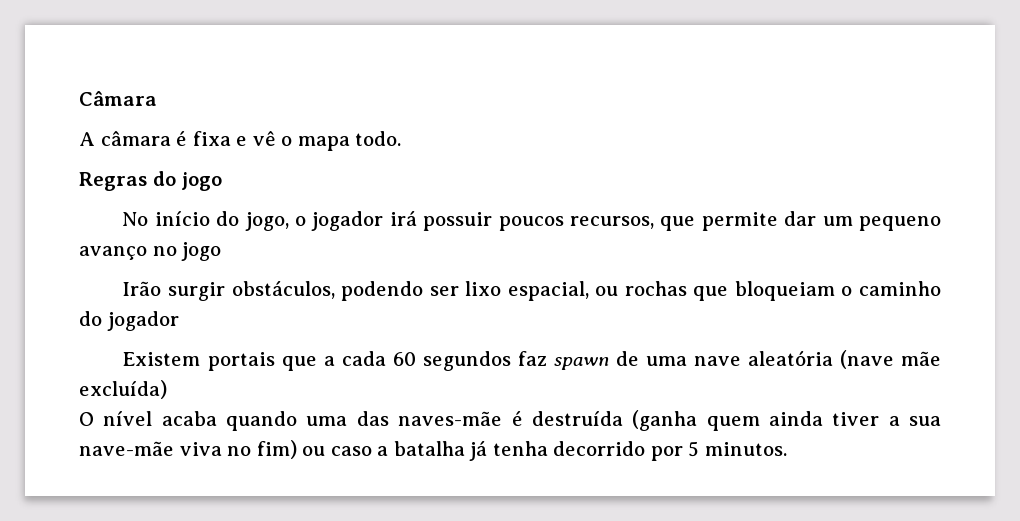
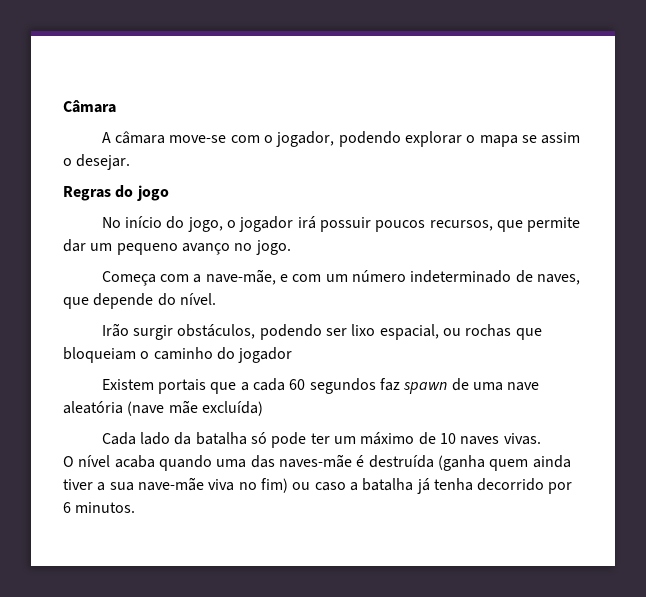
- A câmara é fixa e vê o mapa todo.
+ A câmara move-se com o jogador, podendo explorar o mapa se assim o desejar.
- No início do jogo, o jogador irá possuir poucos recursos, que permite dar um pequeno avanço no jogo
+ No início do jogo, o jogador irá possuir poucos recursos, que permite dar um pequeno avanço no jogo.
+ Começa com a nave-mãe, e com um número indeterminado de naves, que depende do nível.
+ Cada lado da batalha só pode ter um máximo de 10 naves vivas.
- O nível acaba quando uma das naves-mãe é destruída (ganha quem ainda tiver a sua nave-mãe viva no fim) ou caso a batalha já tenha decorrido por 5 minutos.
+ O nível acaba quando uma das naves-mãe é destruída (ganha quem ainda tiver a sua nave-mãe viva no fim) ou caso a batalha já tenha decorrido por 6 minutos.

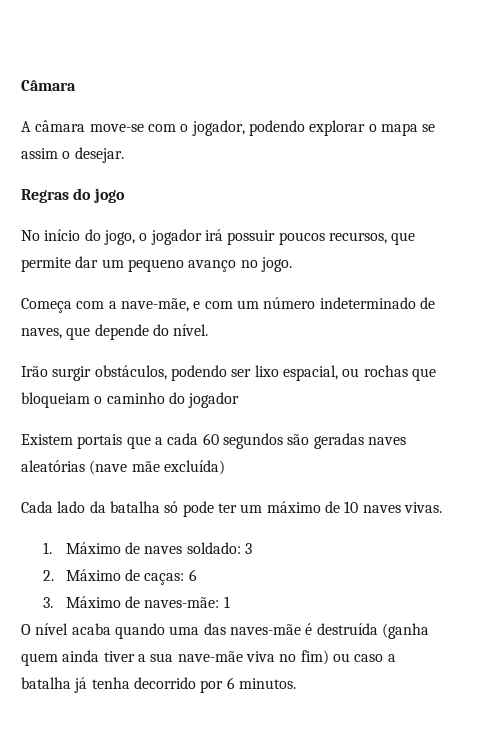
- Existem portais que a cada 60 segundos faz spawn de uma nave aleatória (nave mãe excluída)
+ Existem portais que a cada 60 segundos são geradas naves aleatórias (nave mãe excluída)
+ 1. Máximo de naves soldado: 3
+ 2. Máximo de caças: 6
+ 3. Máximo de naves-mãe: 1

